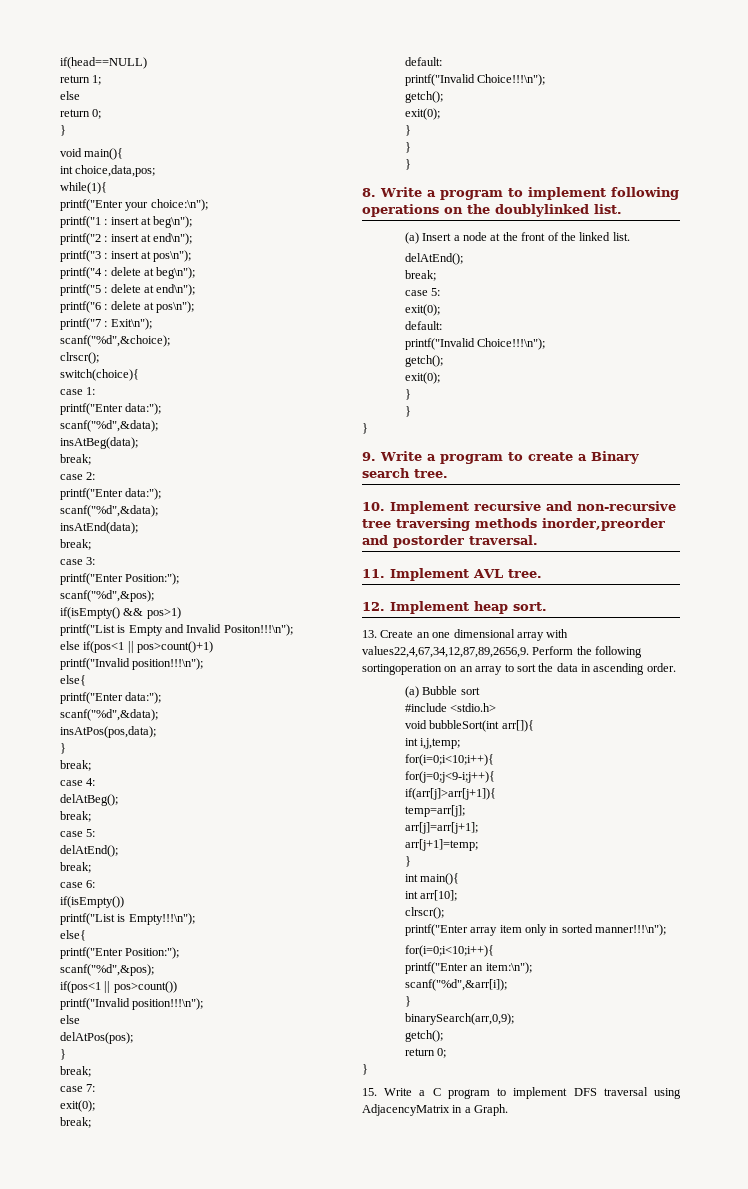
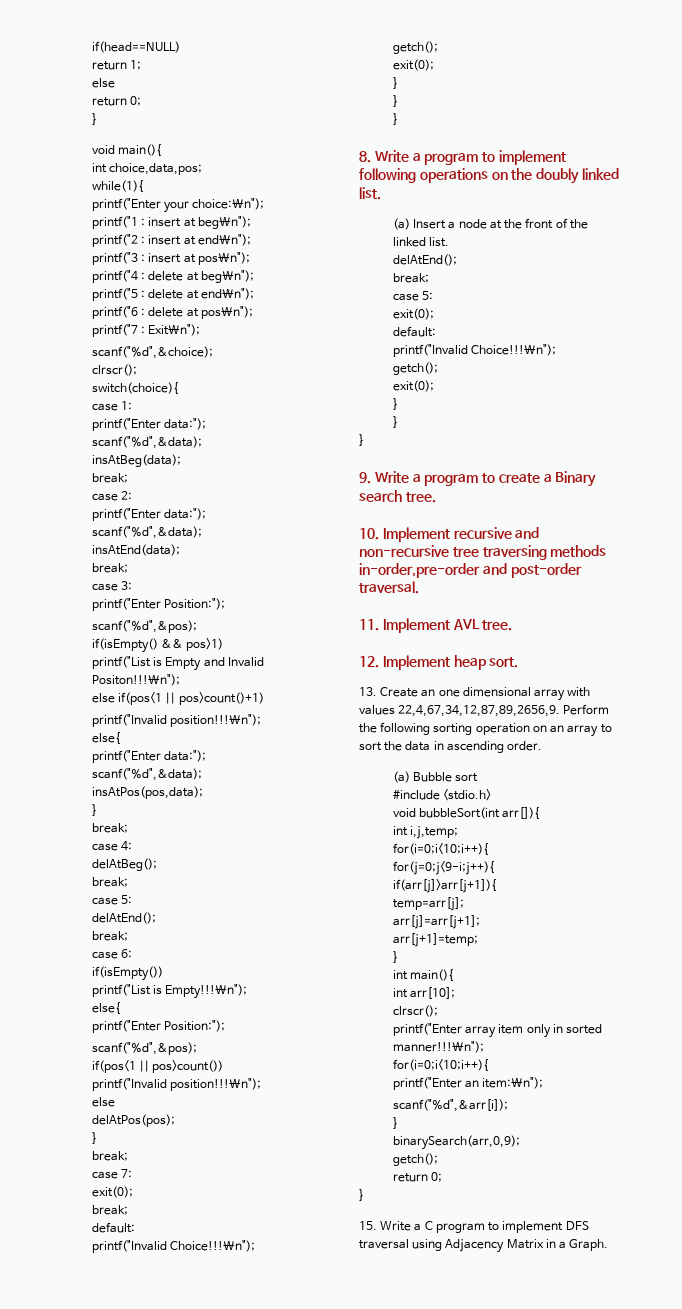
- 8. Write a program to implement following operations on the doublylinked list.
+ 8. Write a program to implement following operations on the doubly linked list.
- 10. Implement recursive and non-recursive tree traversing methods inorder,preorder and postorder traversal.
+ 10. Implement recursive and non-recursive tree traversing methods in-order,pre-order and post-order traversal.
- 13. Create an one dimensional array with values22,4,67,34,12,87,89,2656,9.
+ 13. Create an one dimensional array with values 22,4,67,34,12,87,89,2656,9.
- Perform the following sortingoperation on an array to sort the data in ascending order.
+ Perform the following sorting operation on an array to sort the data in ascending order.
- 15. Write a C program to implement DFS traversal using AdjacencyMatrix in a Graph.
+ 15. Write a C program to implement DFS traversal using Adjacency Matrix in a Graph.

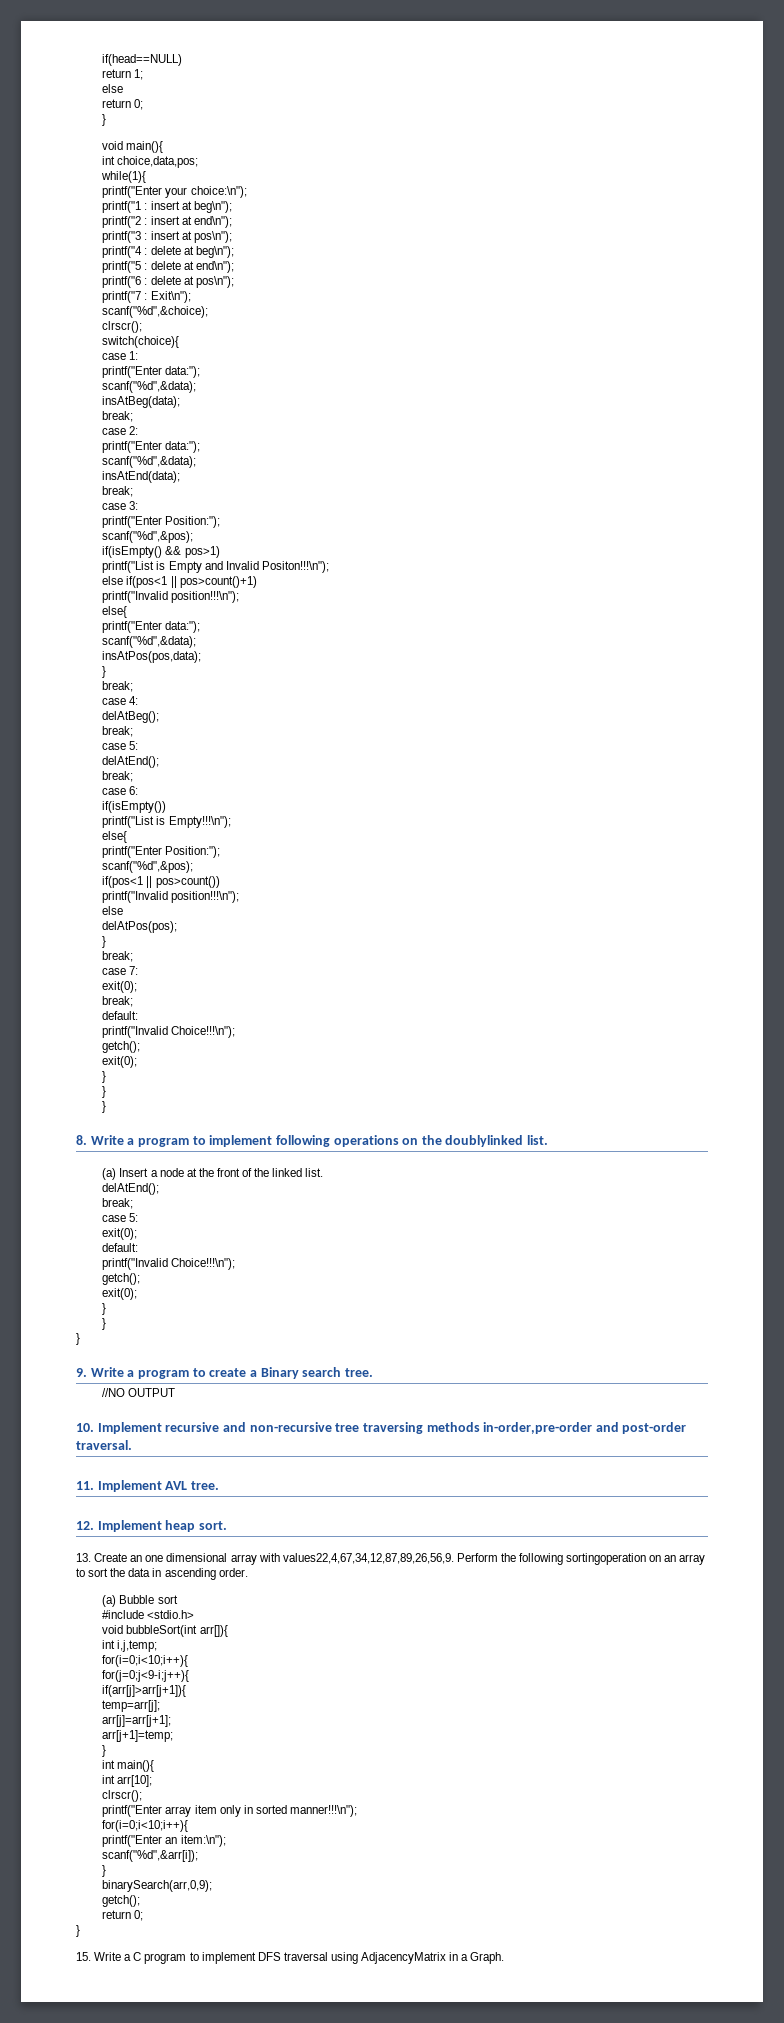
- 8. Write a program to implement following operations on the doubly linked list.
+ 8. Write a program to implement following operations on the doublylinked list.
+ //NO OUTPUT
- 13. Create an one dimensional array with values 22,4,67,34,12,87,89,2656,9.
+ 13. Create an one dimensional array with values22,4,67,34,12,87,89,26,56,9.
- Perform the following sorting operation on an array to sort the data in ascending order.
+ Perform the following sortingoperation on an array to sort the data in ascending order.
- 15. Write a C program to implement DFS traversal using Adjacency Matrix in a Graph.
+ 15. Write a C program to implement DFS traversal using AdjacencyMatrix in a Graph.

